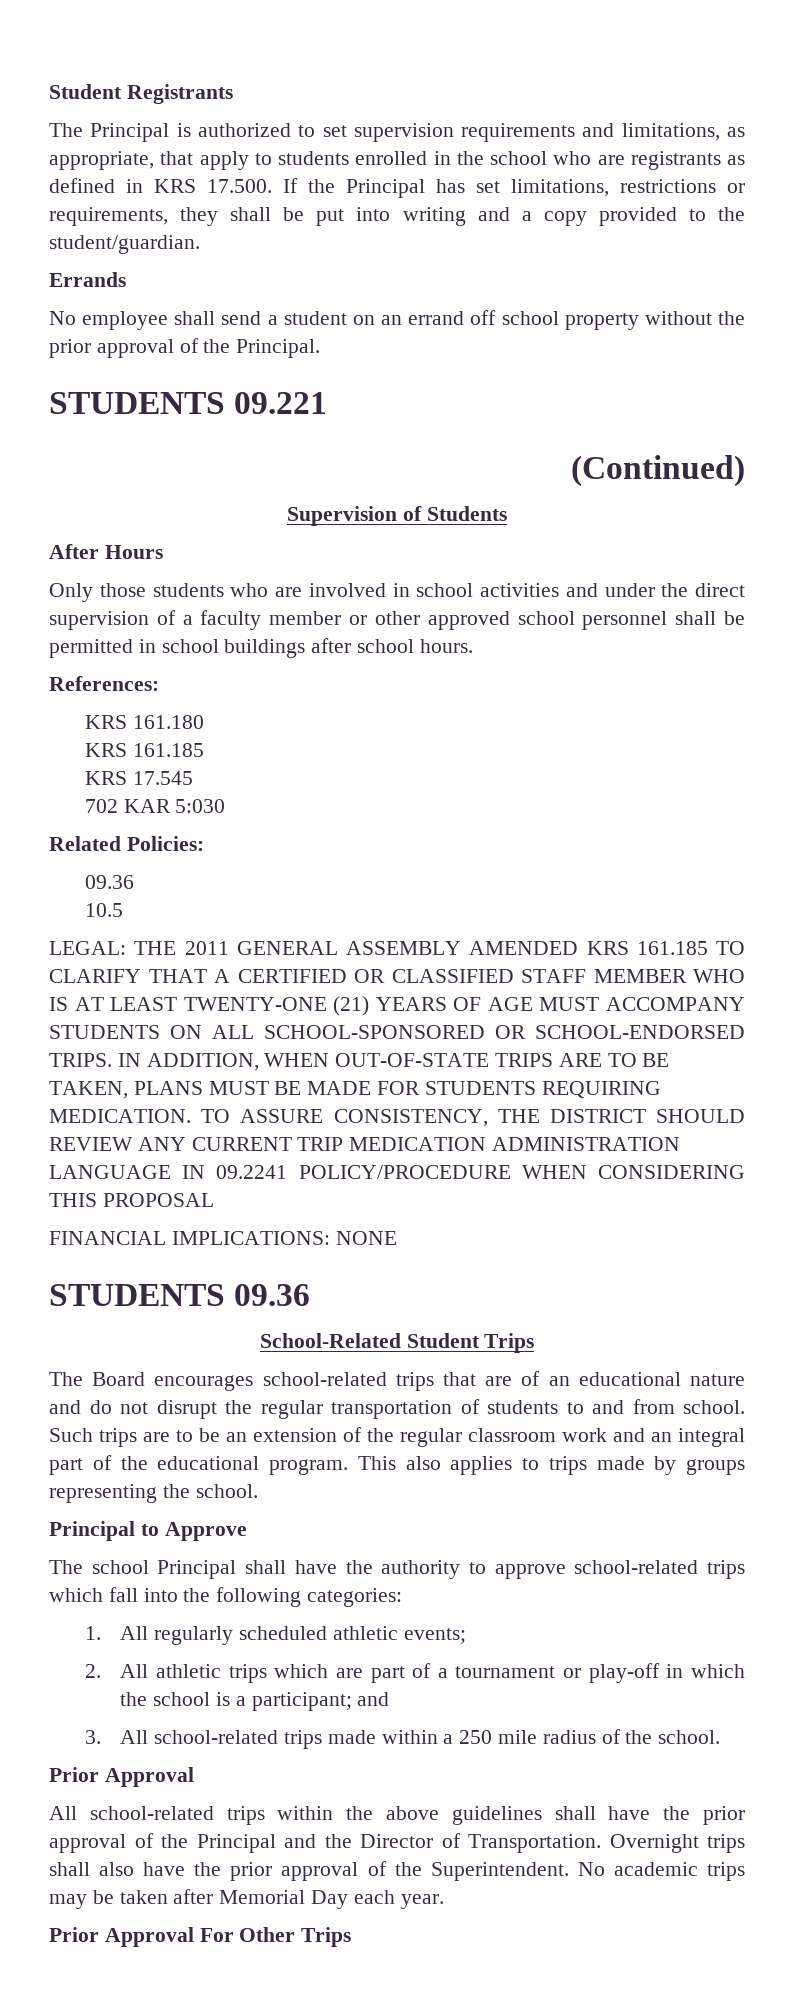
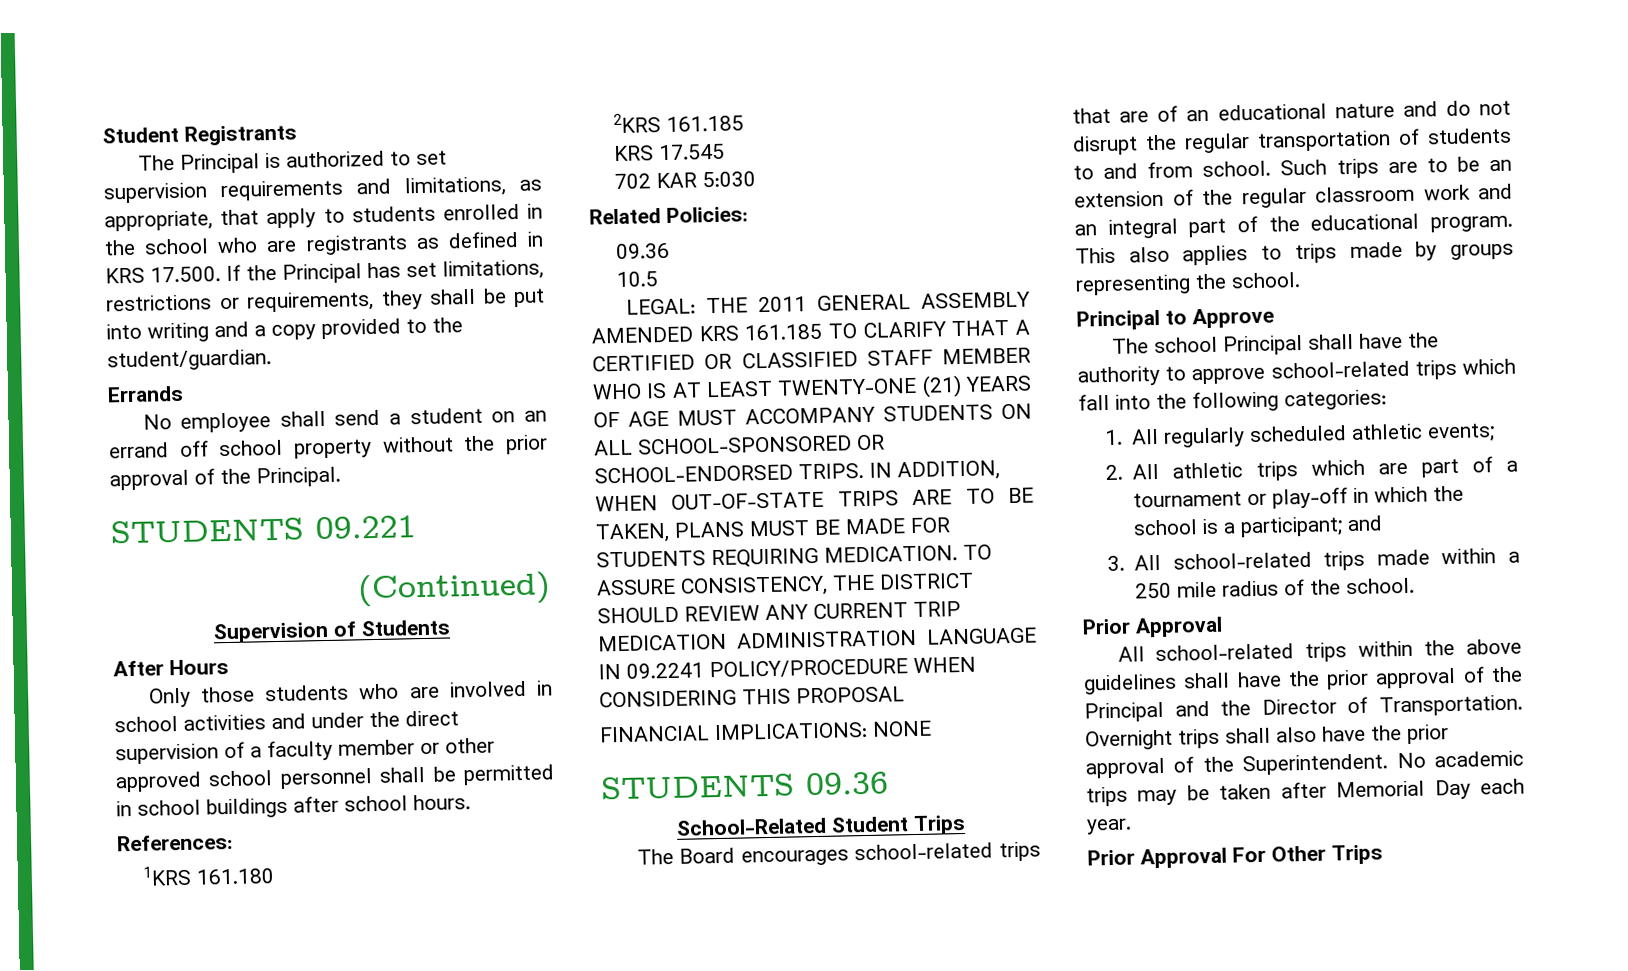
- KRS 161.180
- KRS 161.185
+ 1KRS 161.180
+ 2KRS 161.185

